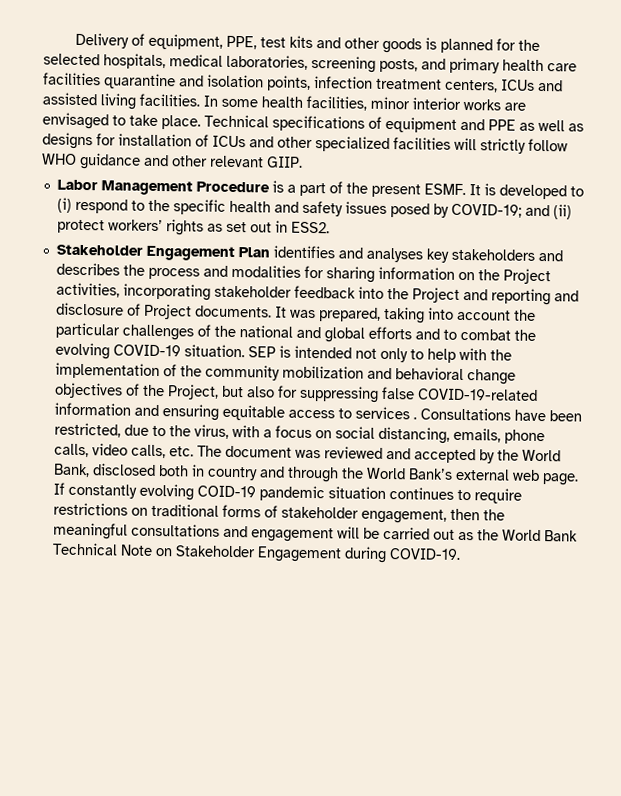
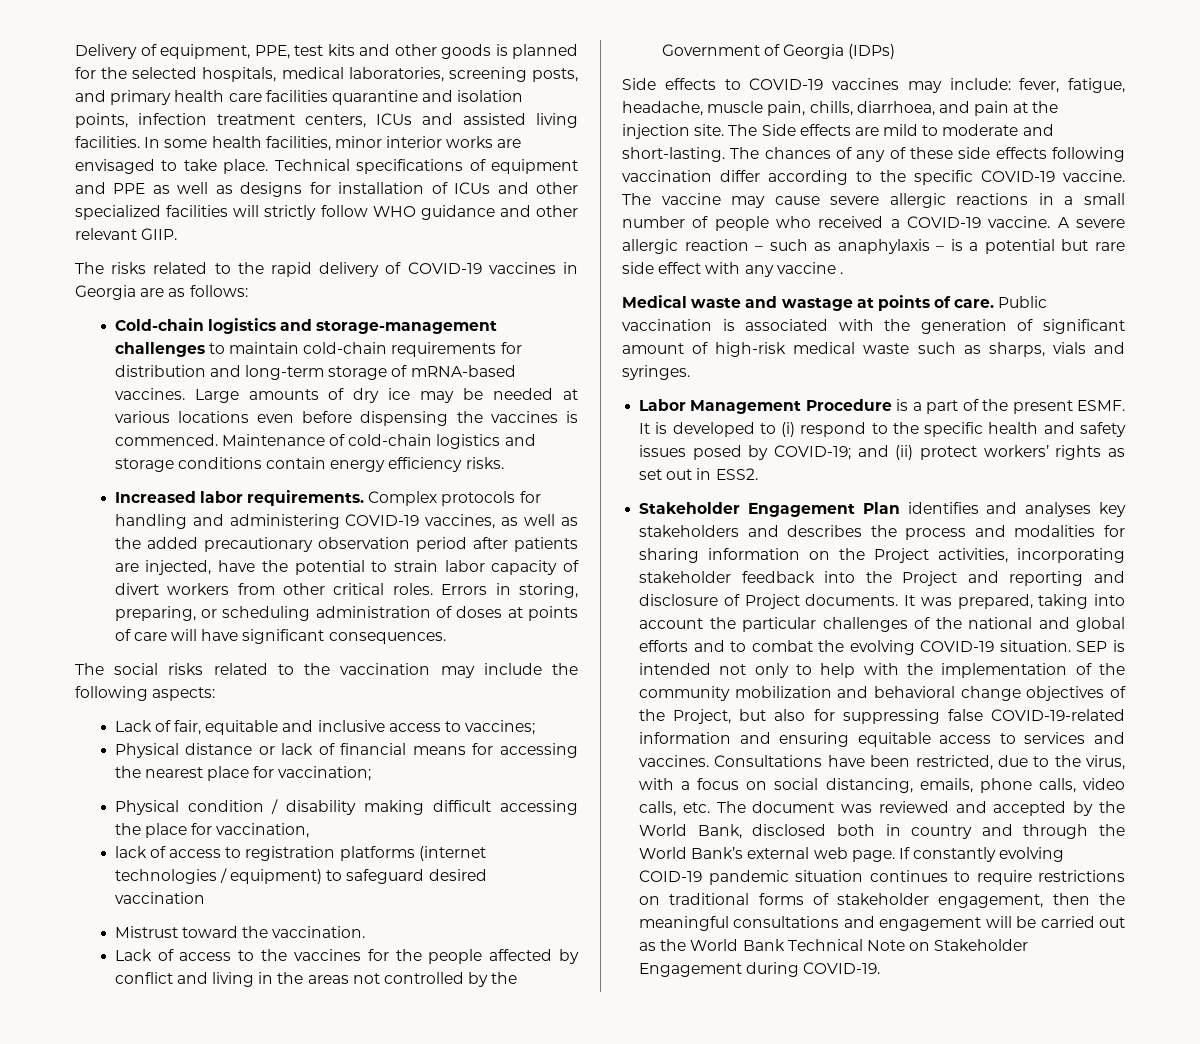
+ The risks related to the rapid delivery of COVID-19 vaccines in Georgia are as follows:
+ Cold-chain logistics and storage-management challenges to maintain cold-chain requirements for distribution and long-term storage of mRNA-based vaccines. Large amounts of dry ice may be needed at various locations even before dispensing the vaccines is commenced. Maintenance of cold-chain logistics and storage conditions contain energy efficiency risks.
+ Increased labor requirements. Complex protocols for handling and administering COVID-19 vaccines, as well as the added precautionary observation period after patients are injected, have the potential to strain labor capacity of divert workers from other critical roles. Errors in storing, preparing, or scheduling administration of doses at points of care will have significant consequences.
+ The social risks related to the vaccination may include the following aspects:
+ Lack of fair, equitable and inclusive access to vaccines;
+ Physical distance or lack of financial means for accessing the nearest place for vaccination;
+ Physical condition / disability making difficult accessing the place for vaccination,
+ lack of access to registration platforms (internet technologies / equipment) to safeguard desired vaccination
+ Mistrust toward the vaccination.
+ Lack of access to the vaccines for the people affected by conflict and living in the areas not controlled by the Government of Georgia (IDPs)
+ Side effects to COVID-19 vaccines may include: fever, fatigue, headache, muscle pain, chills, diarrhoea, and pain at the injection site. The Side effects are mild to moderate and short-lasting. The chances of any of these side effects following vaccination differ according to the specific COVID-19 vaccine. The vaccine may cause severe allergic reactions in a small number of people who received a COVID-19 vaccine. A severe allergic reaction – such as anaphylaxis – is a potential but rare side effect with any vaccine .
+ Medical waste and wastage at points of care. Public vaccination is associated with the generation of significant amount of high-risk medical waste such as sharps, vials and syringes.
- SEP is intended not only to help with the implementation of the community mobilization and behavioral change objectives of the Project, but also for suppressing false COVID-19-related information and ensuring equitable access to services .
+ SEP is intended not only to help with the implementation of the community mobilization and behavioral change objectives of the Project, but also for suppressing false COVID-19-related information and ensuring equitable access to services and vaccines.

